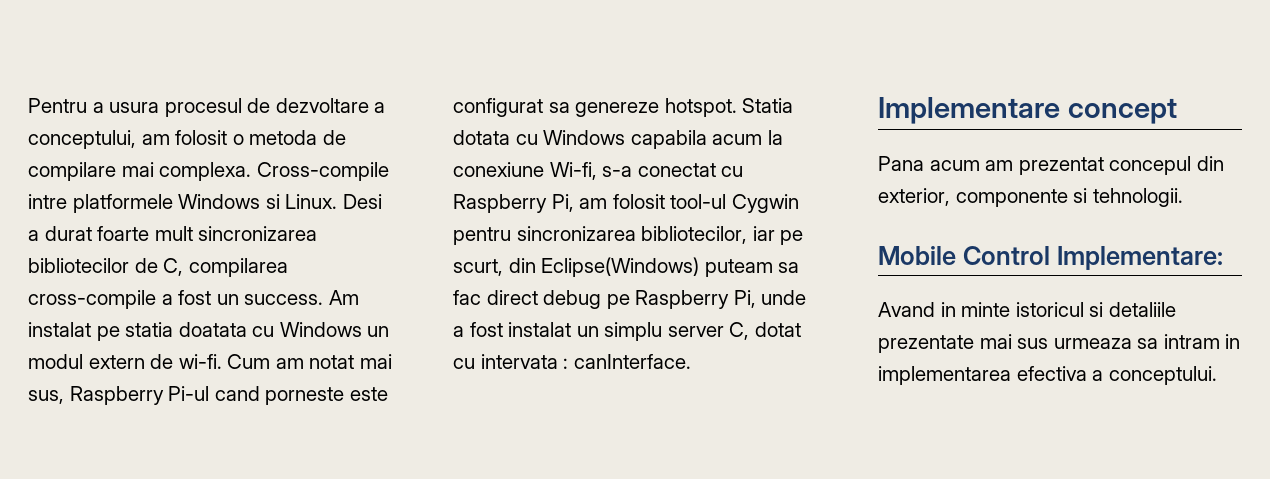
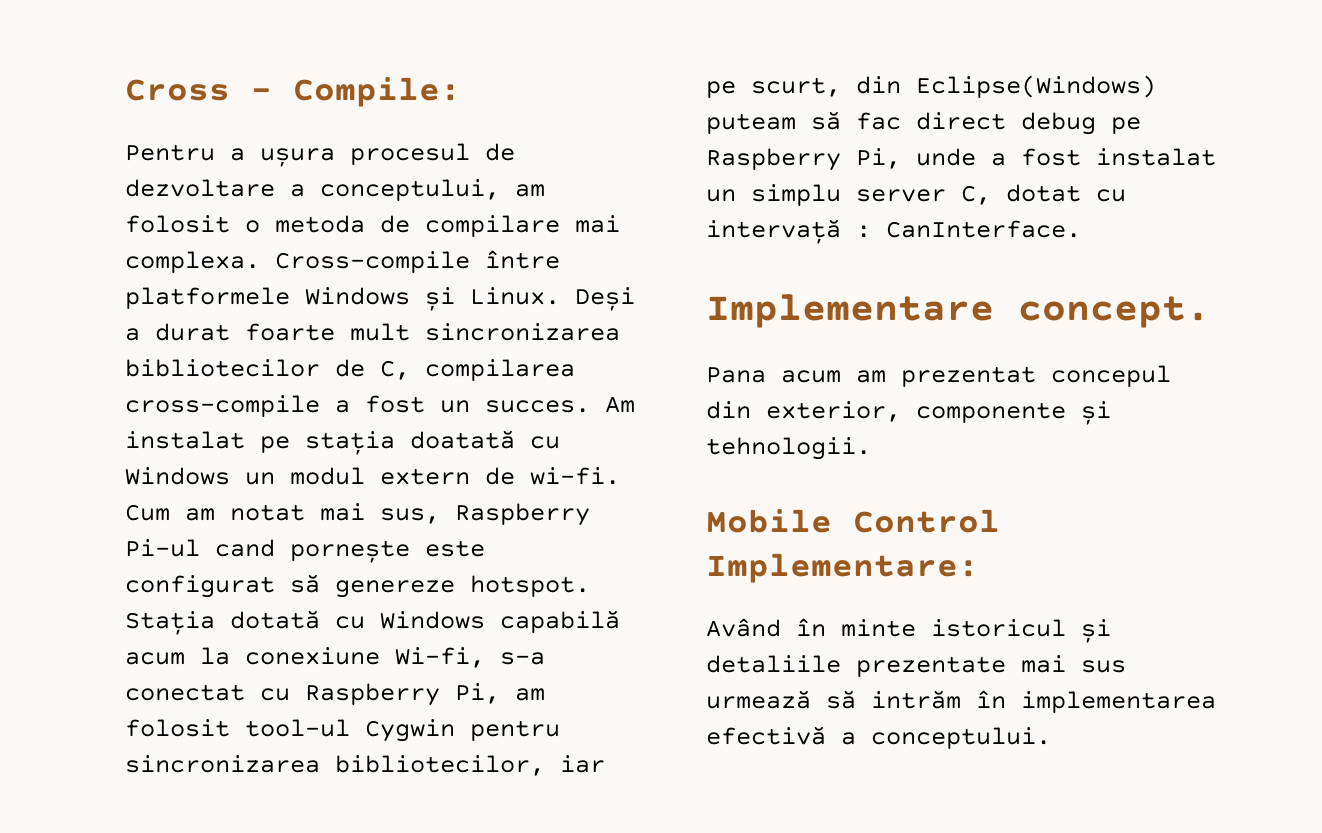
+ Cross – Compile:
- Pentru a usura procesul de dezvoltare a conceptului, am folosit o metoda de compilare mai complexa.
+ Pentru a ușura procesul de dezvoltare a conceptului, am folosit o metoda de compilare mai complexa.
- Cross-compile intre platformele Windows si Linux. Desi a durat foarte mult sincronizarea bibliotecilor de C, compilarea cross-compile a fost un success.
+ Cross-compile între platformele Windows și Linux. Deși a durat foarte mult sincronizarea bibliotecilor de C, compilarea cross-compile a fost un succes.
- Am instalat pe statia doatata cu Windows un modul extern de wi-fi.
+ Am instalat pe stația doatată cu Windows un modul extern de wi-fi.
- Cum am notat mai sus, Raspberry Pi-ul cand porneste este configurat sa genereze hotspot.
+ Cum am notat mai sus, Raspberry Pi-ul cand pornește este configurat să genereze hotspot.
- Statia dotata cu Windows capabila acum la conexiune Wi-fi, s-a conectat cu Raspberry Pi, am folosit tool-ul Cygwin pentru sincronizarea bibliotecilor, iar pe scurt, din Eclipse(Windows) puteam sa fac direct debug pe Raspberry Pi, unde a fost instalat un simplu server C, dotat cu intervata : canInterface.
+ Stația dotată cu Windows capabilă acum la conexiune Wi-fi, s-a conectat cu Raspberry Pi, am folosit tool-ul Cygwin pentru sincronizarea bibliotecilor, iar pe scurt, din Eclipse(Windows) puteam să fac direct debug pe Raspberry Pi, unde a fost instalat un simplu server C, dotat cu intervață : CanInterface.
- Implementare concept
+ Implementare concept.
- Pana acum am prezentat concepul din exterior, componente si tehnologii.
+ Pana acum am prezentat concepul din exterior, componente și tehnologii.
- Avand in minte istoricul si detaliile prezentate mai sus urmeaza sa intram in implementarea efectiva a conceptului.
+ Având în minte istoricul și detaliile prezentate mai sus urmează să intrăm în implementarea efectivă a conceptului.

